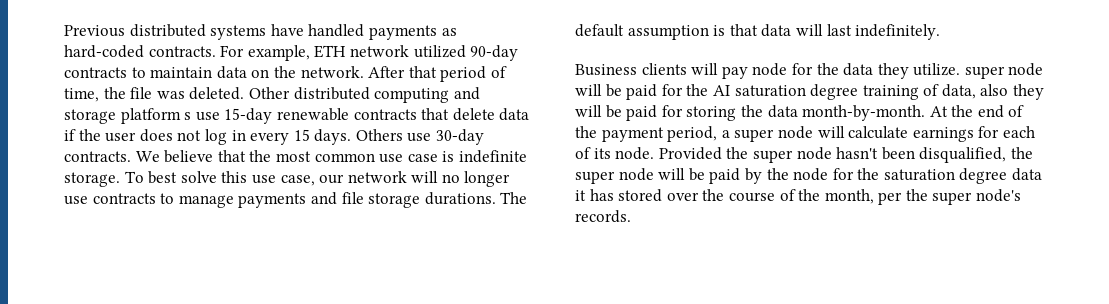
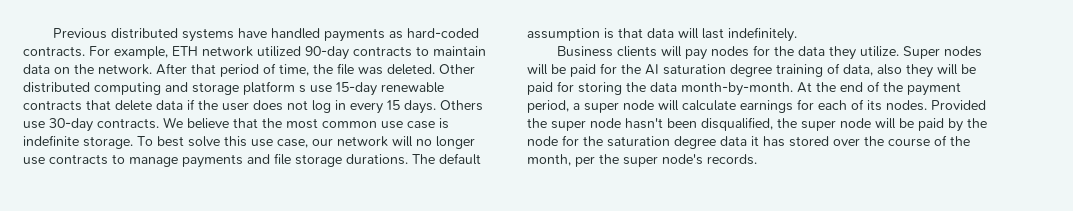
- Business clients will pay node for the data they utilize. super node will be paid for the AI saturation degree training of data, also they will be paid for storing the data month-by-month.
+ Business clients will pay nodes for the data they utilize. Super nodes will be paid for the AI saturation degree training of data, also they will be paid for storing the data month-by-month.
- At the end of the payment period, a super node will calculate earnings for each of its node.
+ At the end of the payment period, a super node will calculate earnings for each of its nodes.

